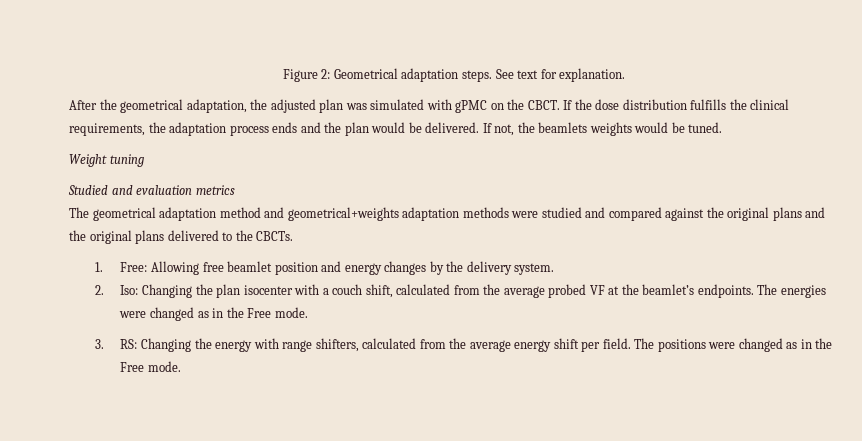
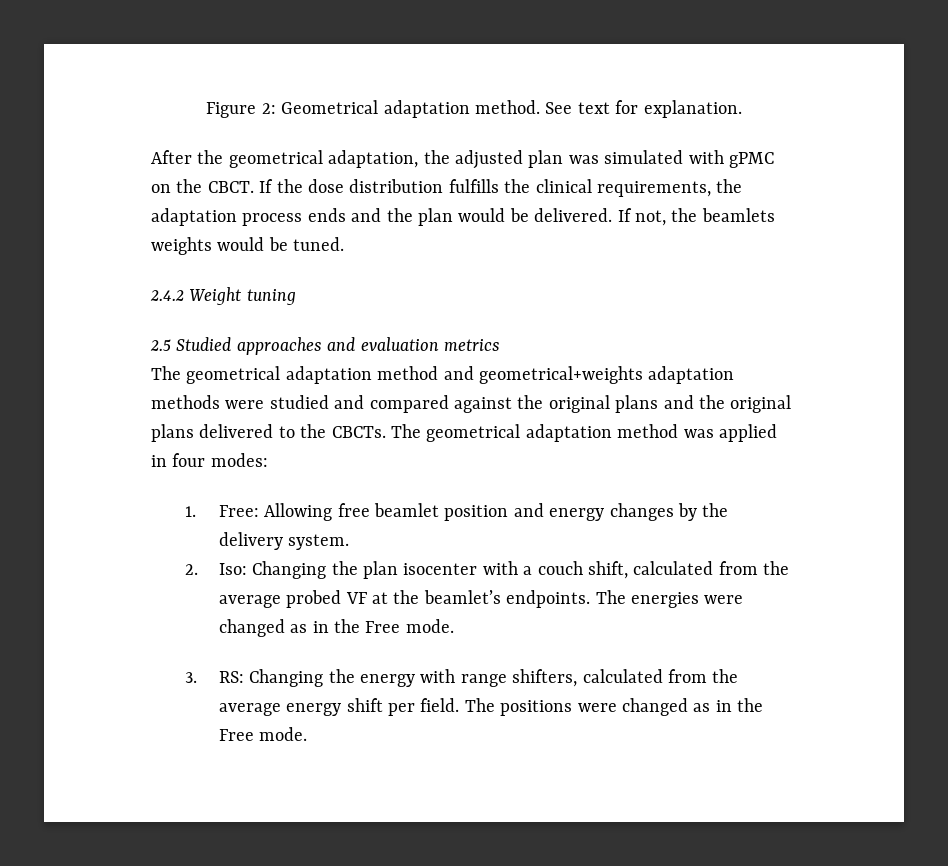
- Figure 2: Geometrical adaptation steps.
+ Figure 2: Geometrical adaptation method.
- Weight tuning
+ 2.4.2 Weight tuning
- Studied and evaluation metrics
+ 2.5 Studied approaches and evaluation metrics
+ The geometrical adaptation method was applied in four modes:

